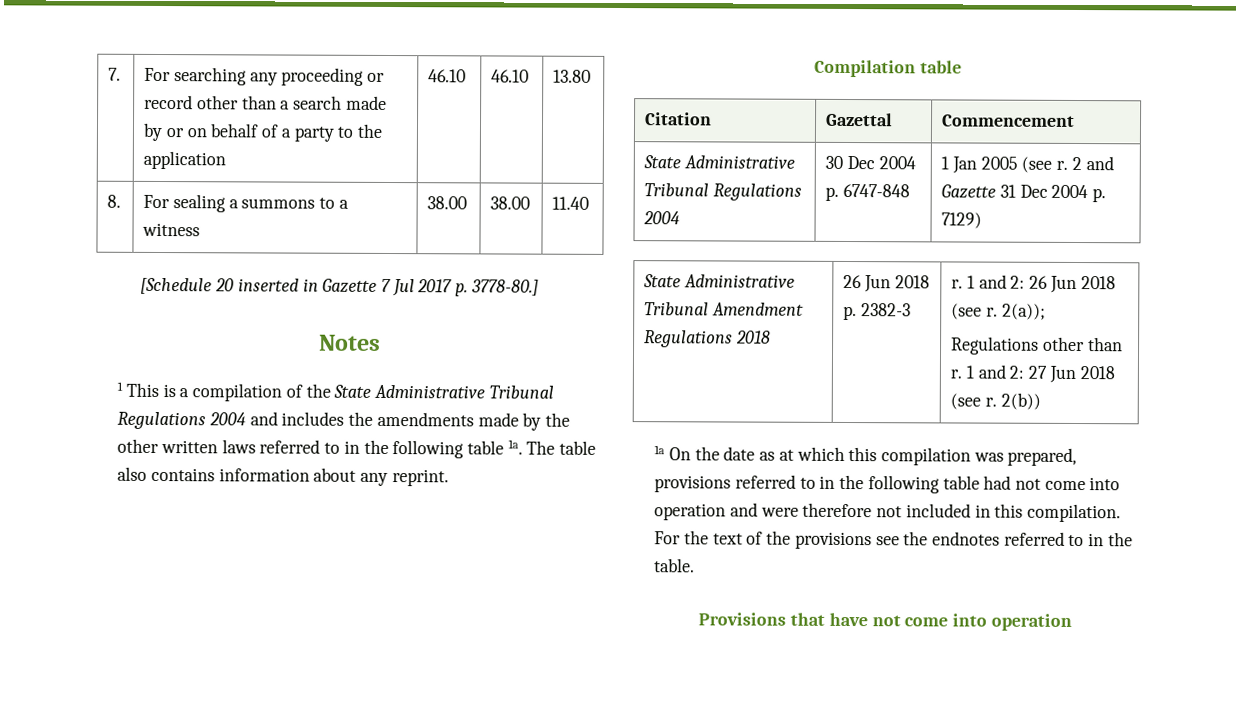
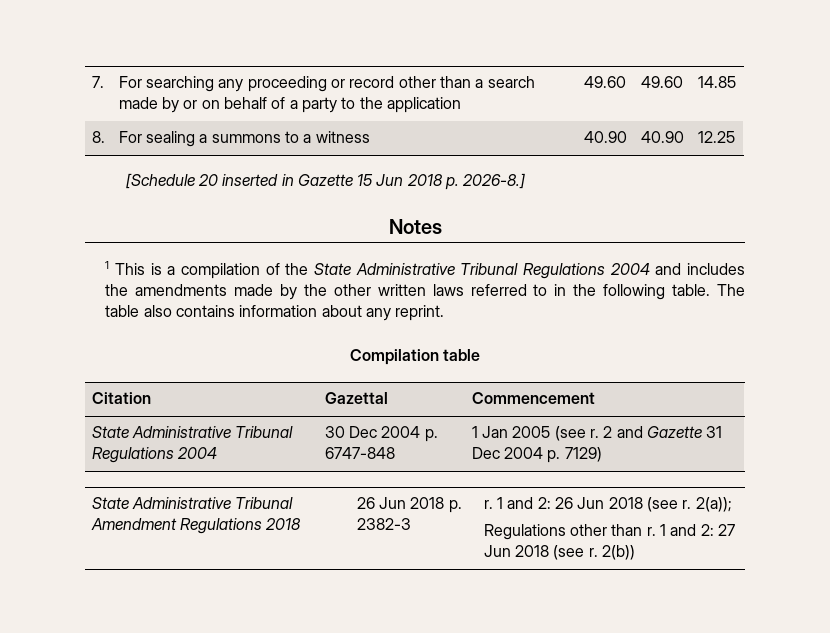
- 7. | For searching any proceeding or record other than a search made by or on behalf of a party to the application | 46.10 | 46.10 | 13.80
+ 7. | For searching any proceeding or record other than a search made by or on behalf of a party to the application | 49.60 | 49.60 | 14.85
- 8. | For sealing a summons to a witness | 38.00 | 38.00 | 11.40
+ 8. | For sealing a summons to a witness | 40.90 | 40.90 | 12.25
- [Schedule 20 inserted in Gazette 7 Jul 2017 p. 3778-80.]
+ [Schedule 20 inserted in Gazette 15 Jun 2018 p. 2026-8.]
- 1 This is a compilation of the State Administrative Tribunal Regulations 2004 and includes the amendments made by the other written laws referred to in the following table 1a.
+ 1 This is a compilation of the State Administrative Tribunal Regulations 2004 and includes the amendments made by the other written laws referred to in the following table.
- 1a On the date as at which this compilation was prepared, provisions referred to in the following table had not come into operation and were therefore not included in this compilation. For the text of the provisions see the endnotes referred to in the table.
- Provisions that have not come into operation

